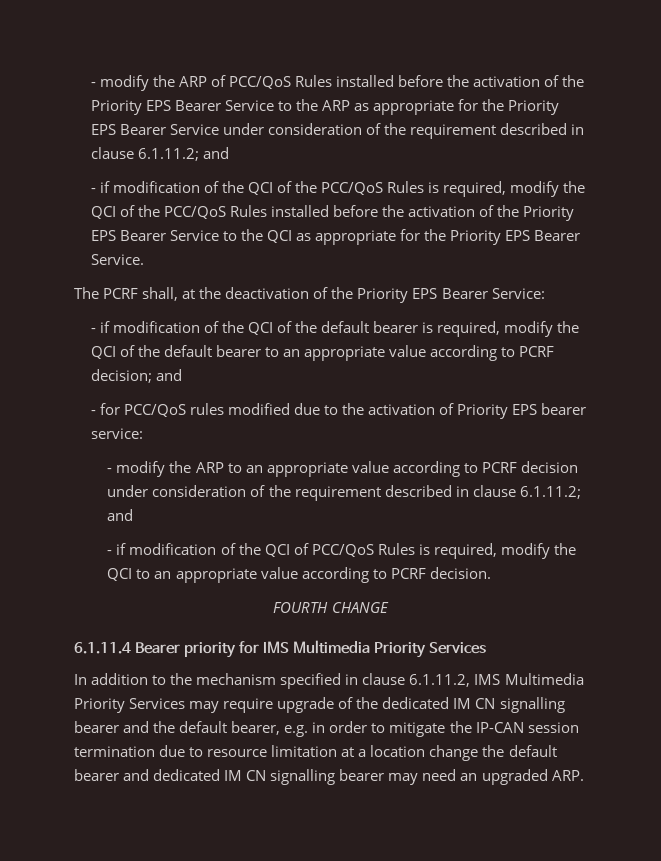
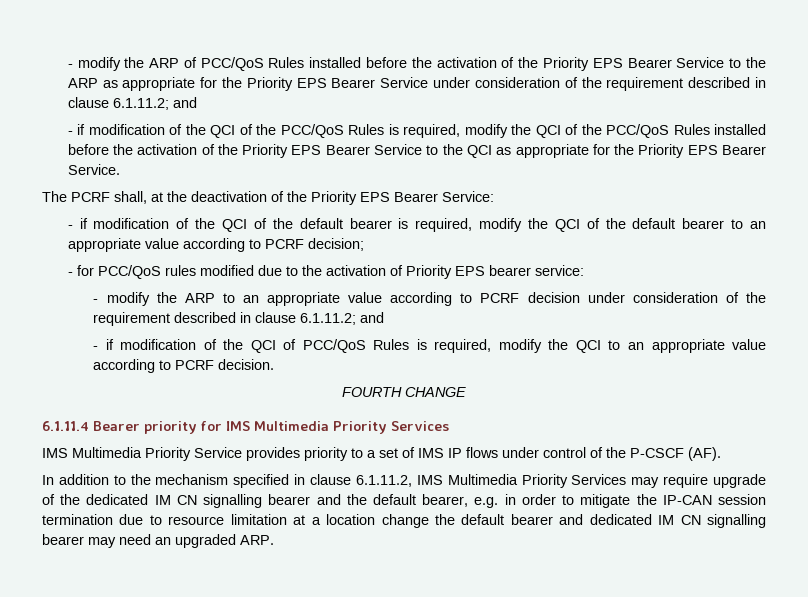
- - if modification of the QCI of the default bearer is required, modify the QCI of the default bearer to an appropriate value according to PCRF decision; and
+ - if modification of the QCI of the default bearer is required, modify the QCI of the default bearer to an appropriate value according to PCRF decision;
+ IMS Multimedia Priority Service provides priority to a set of IMS IP flows under control of the P-CSCF (AF).

